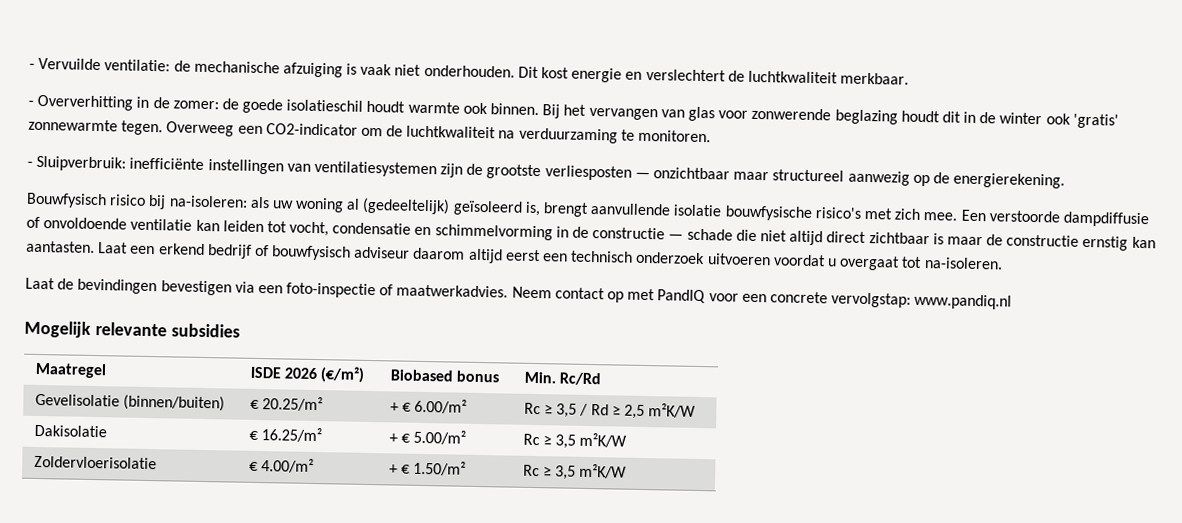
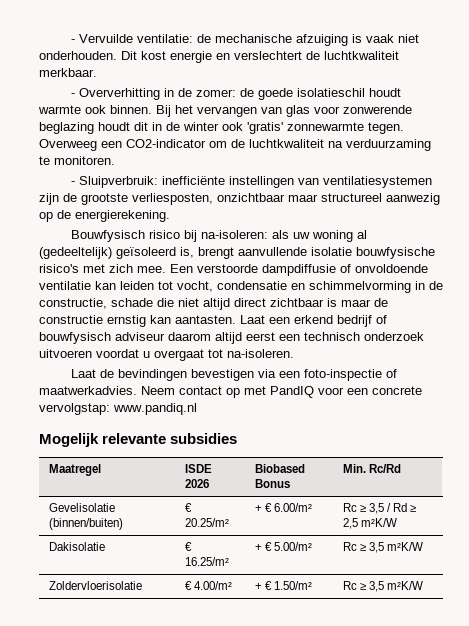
- - Sluipverbruik: inefficiënte instellingen van ventilatiesystemen zijn de grootste verliesposten — onzichtbaar maar structureel aanwezig op de energierekening.
+ - Sluipverbruik: inefficiënte instellingen van ventilatiesystemen zijn de grootste verliesposten, onzichtbaar maar structureel aanwezig op de energierekening.
- Een verstoorde dampdiffusie of onvoldoende ventilatie kan leiden tot vocht, condensatie en schimmelvorming in de constructie — schade die niet altijd direct zichtbaar is maar de constructie ernstig kan aantasten.
+ Een verstoorde dampdiffusie of onvoldoende ventilatie kan leiden tot vocht, condensatie en schimmelvorming in de constructie, schade die niet altijd direct zichtbaar is maar de constructie ernstig kan aantasten.
- Maatregel | ISDE 2026 (€/m²) | Biobased bonus | Min. Rc/Rd
+ Maatregel | ISDE 2026 | Biobased Bonus | Min. Rc/Rd

